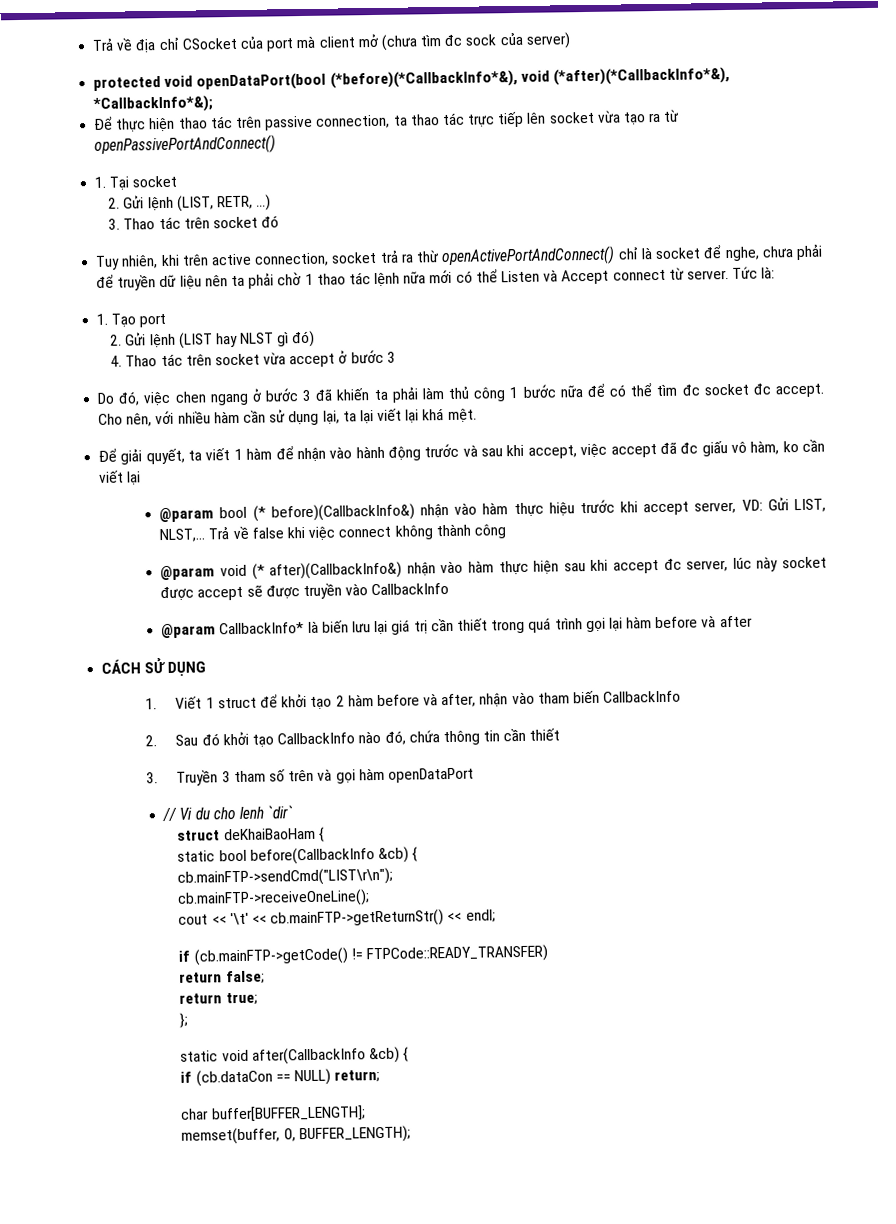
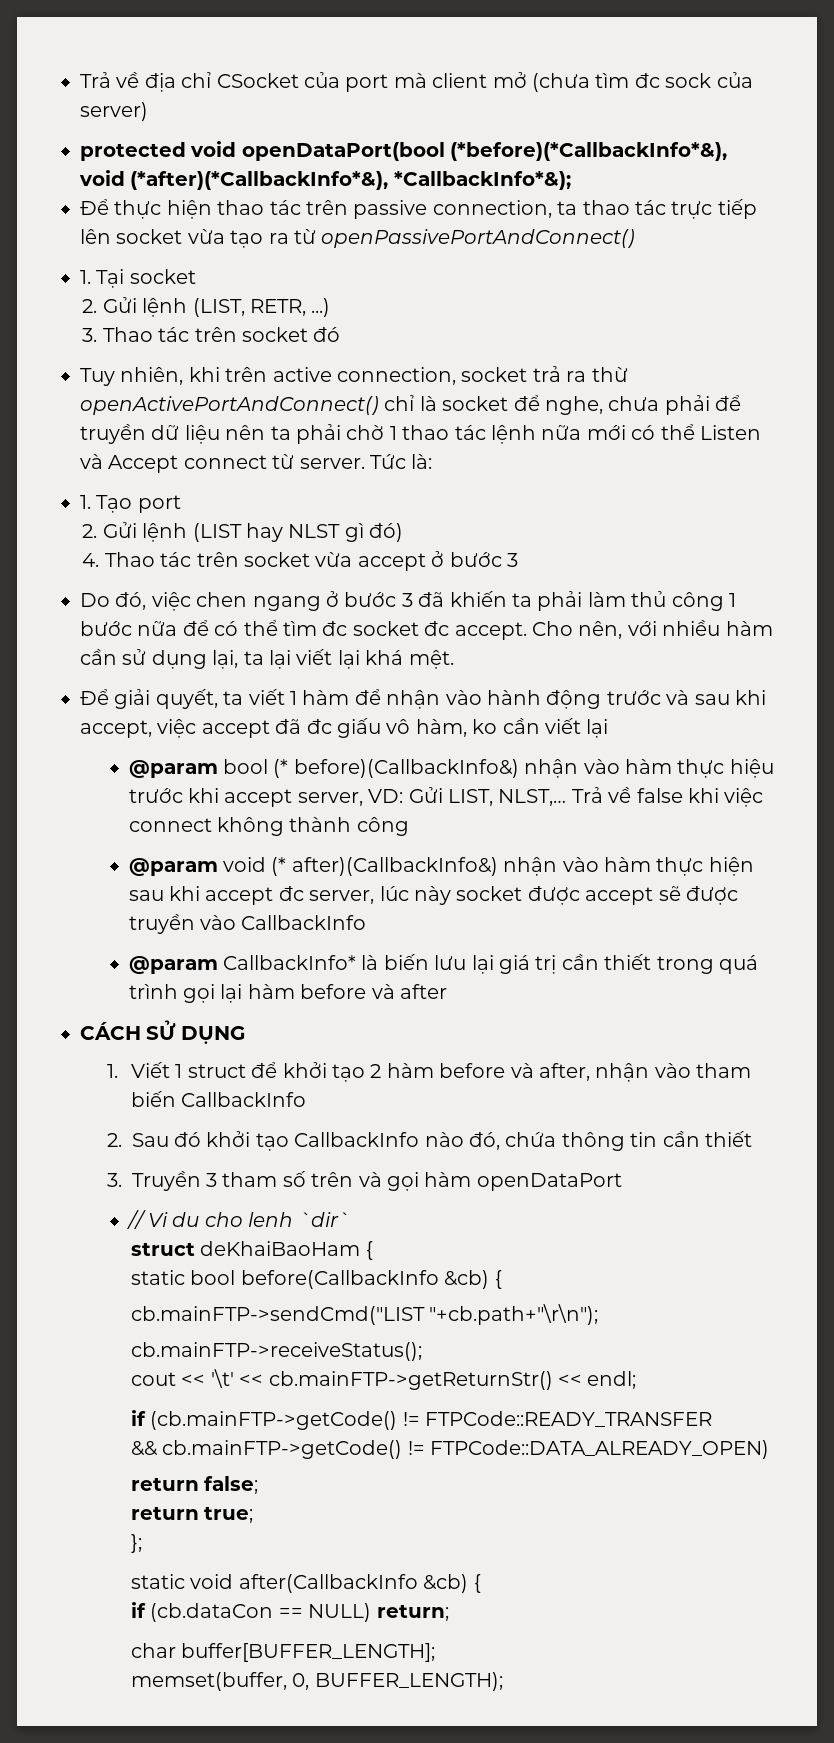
- cb.mainFTP->sendCmd("LIST\r\n");
- cb.mainFTP->receiveOneLine();
+ cb.mainFTP->sendCmd("LIST "+cb.path+"\r\n");
+ cb.mainFTP->receiveStatus();
- if (cb.mainFTP->getCode() != FTPCode::READY_TRANSFER)
+ if (cb.mainFTP->getCode() != FTPCode::READY_TRANSFER
+ && cb.mainFTP->getCode() != FTPCode::DATA_ALREADY_OPEN)

